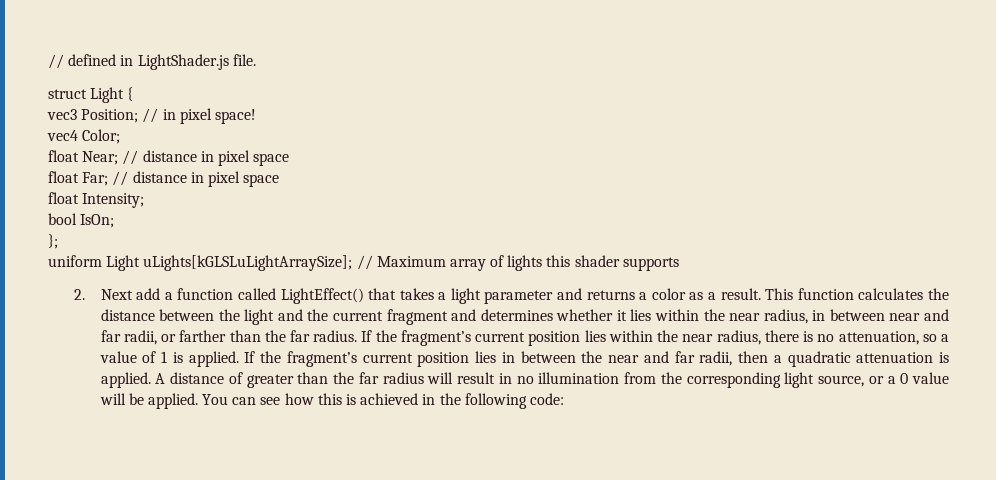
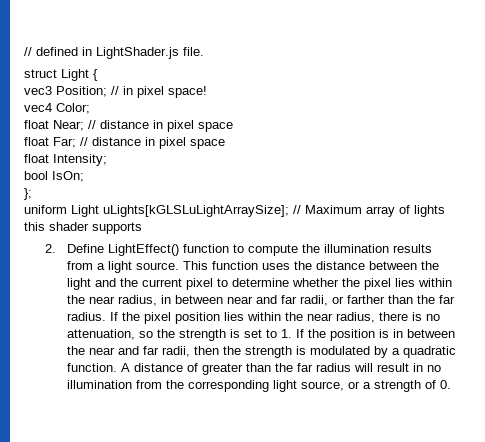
- 2. Next add a function called LightEffect() that takes a light parameter and returns a color as a result.
+ 2. Define LightEffect() function to compute the illumination results from a light source.
- This function calculates the distance between the light and the current fragment and determines whether it lies within the near radius, in between near and far radii, or farther than the far radius.
+ This function uses the distance between the light and the current pixel to determine whether the pixel lies within the near radius, in between near and far radii, or farther than the far radius.
- If the fragment’s current position lies within the near radius, there is no attenuation, so a value of 1 is applied. If the fragment’s current position lies in between the near and far radii, then a quadratic attenuation is applied.
+ If the pixel position lies within the near radius, there is no attenuation, so the strength is set to 1. If the position is in between the near and far radii, then the strength is modulated by a quadratic function.
- A distance of greater than the far radius will result in no illumination from the corresponding light source, or a 0 value will be applied. You can see how this is achieved in the following code:
+ A distance of greater than the far radius will result in no illumination from the corresponding light source, or a strength of 0.

